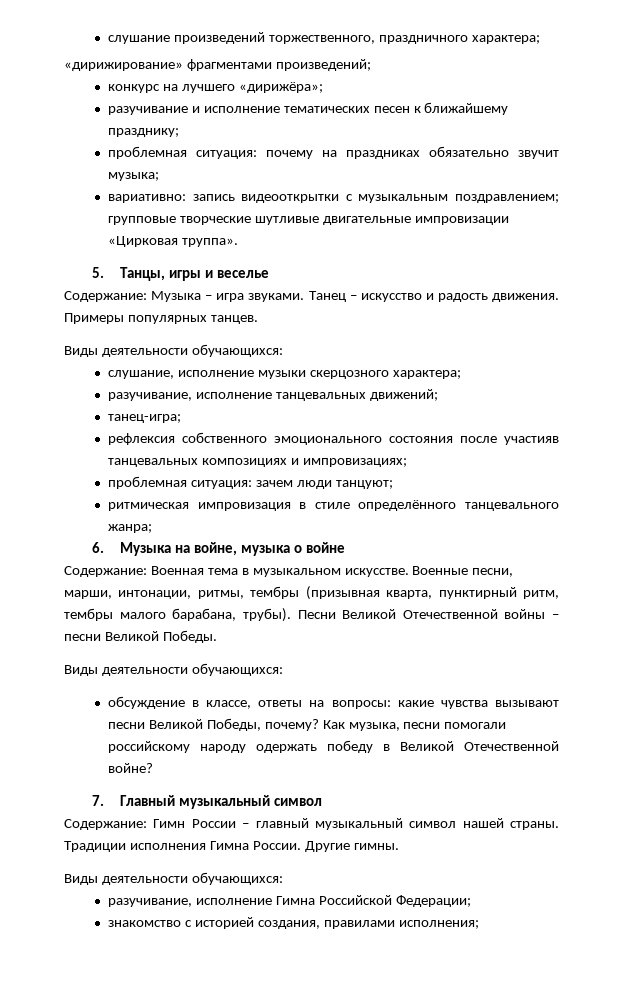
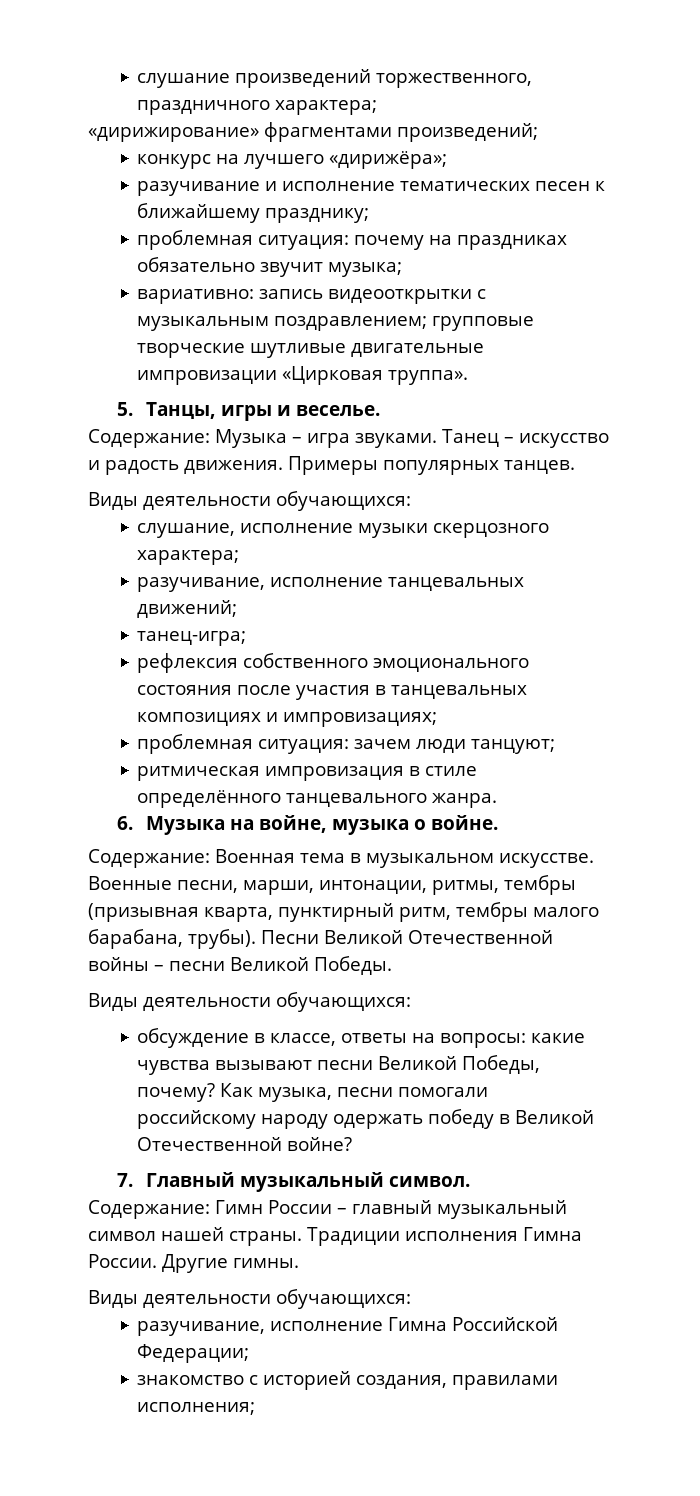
- 5. Танцы, игры и веселье
+ 5. Танцы, игры и веселье.
- рефлексия собственного эмоционального состояния после участияв танцевальных композициях и импровизациях;
+ рефлексия собственного эмоционального состояния после участия в танцевальных композициях и импровизациях;
- ритмическая импровизация в стиле определённого танцевального жанра;
+ ритмическая импровизация в стиле определённого танцевального жанра.
- 6. Музыка на войне, музыка о войне
+ 6. Музыка на войне, музыка о войне.
- 7. Главный музыкальный символ
+ 7. Главный музыкальный символ.

